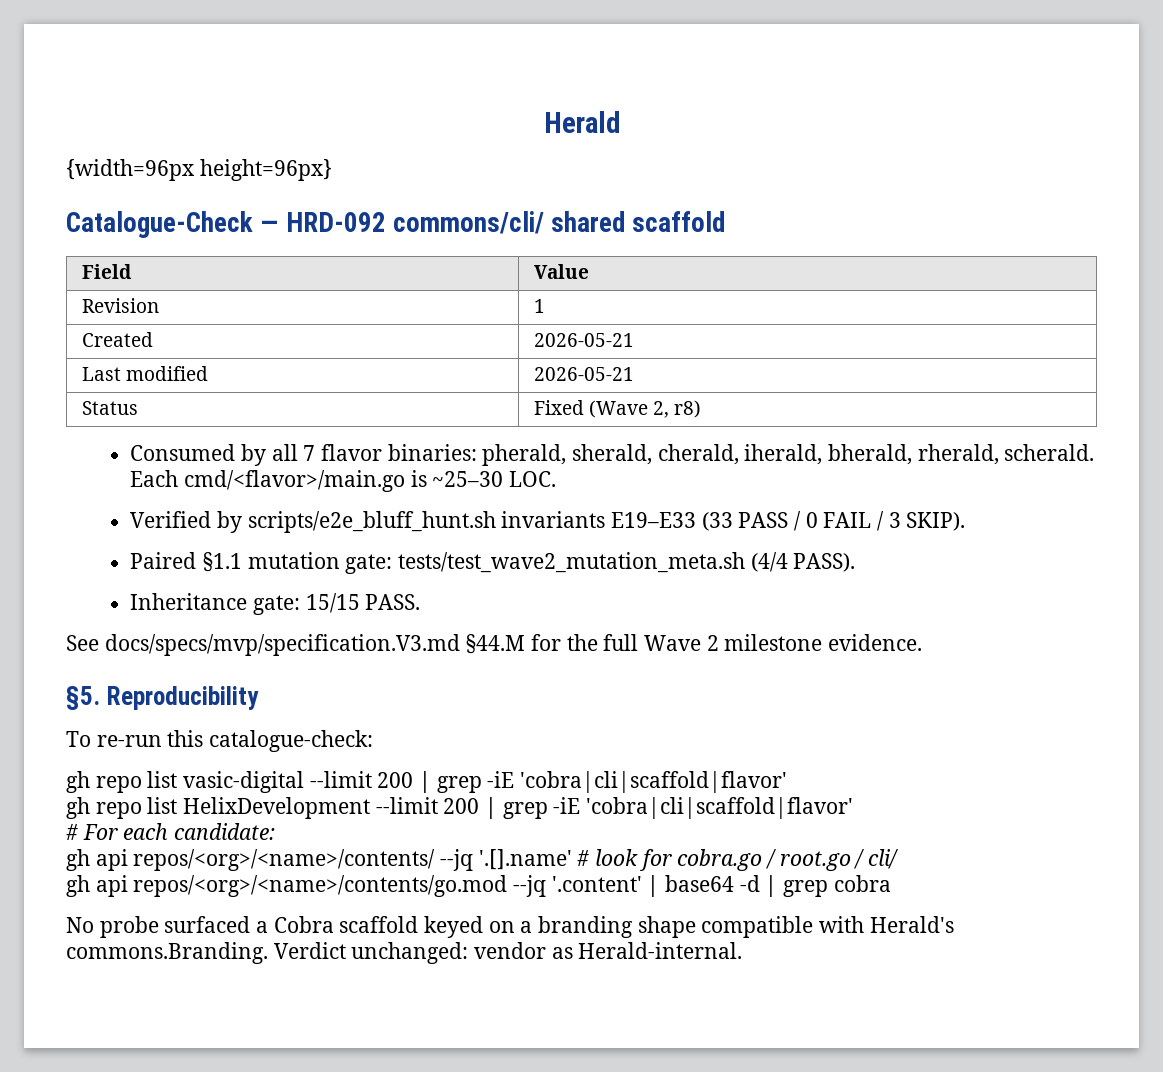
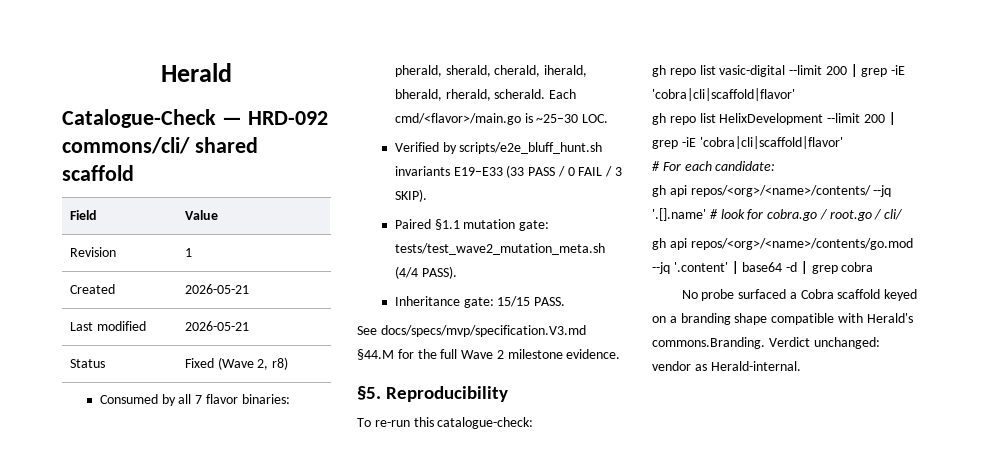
- {width=96px height=96px}

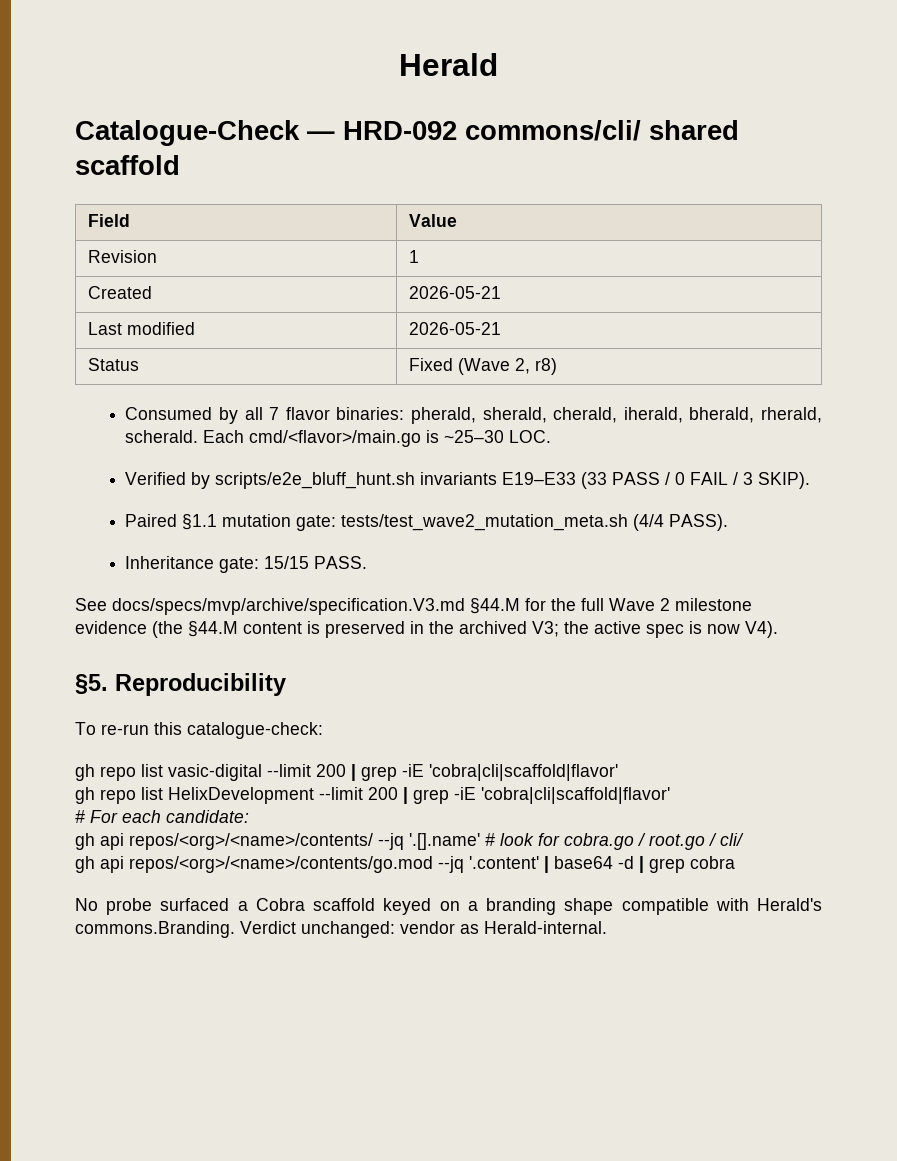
- See docs/specs/mvp/specification.V3.md §44.M for the full Wave 2 milestone evidence.
+ See docs/specs/mvp/archive/specification.V3.md §44.M for the full Wave 2 milestone evidence (the §44.M content is preserved in the archived V3; the active spec is now V4).

